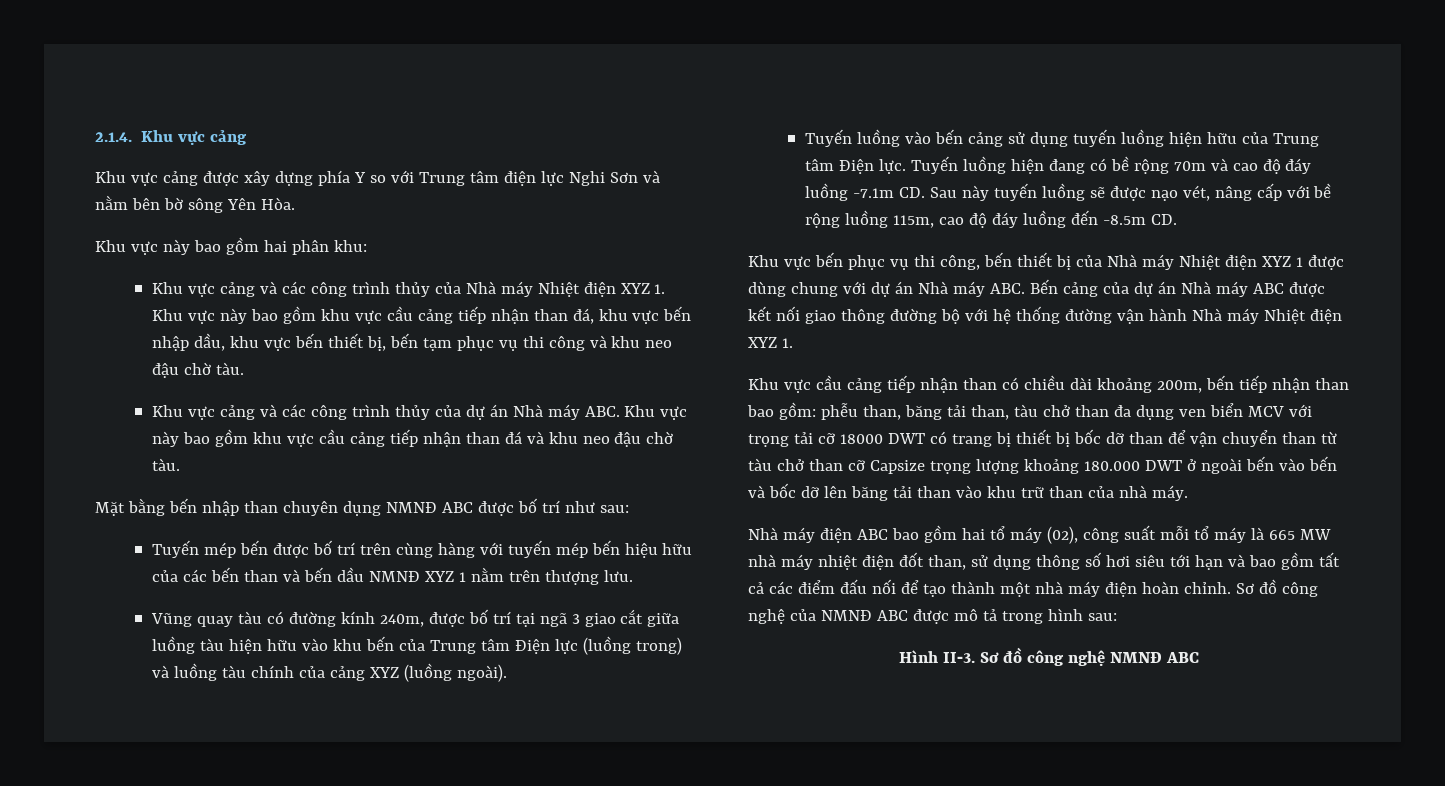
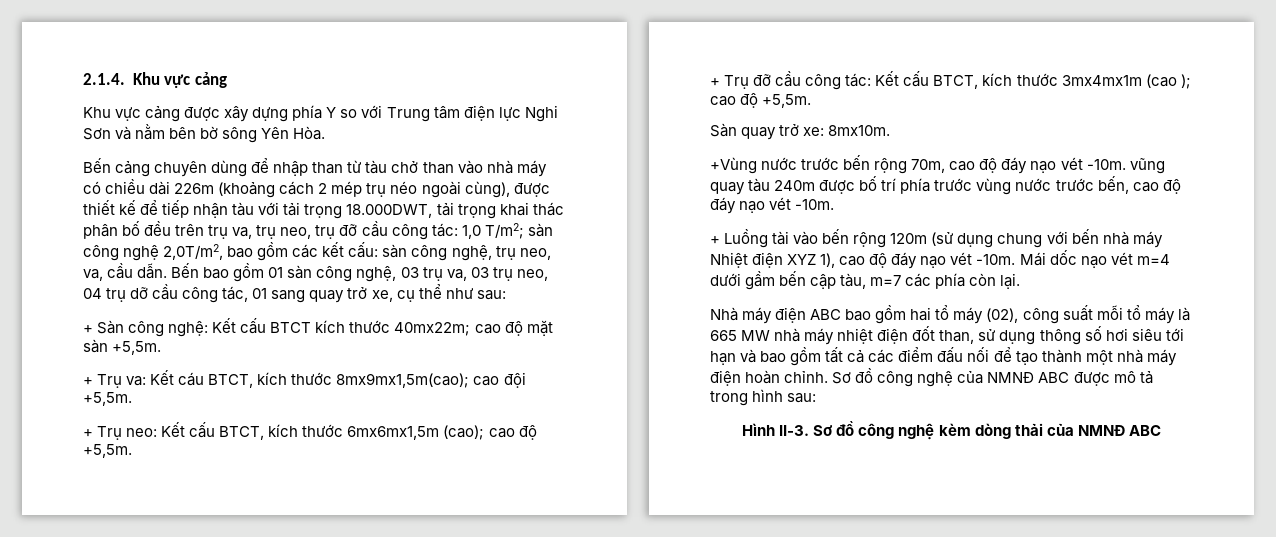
- Khu vực này bao gồm hai phân khu:
- Khu vực cảng và các công trình thủy của Nhà máy Nhiệt điện XYZ 1. Khu vực này bao gồm khu vực cầu cảng tiếp nhận than đá, khu vực bến nhập dầu, khu vực bến thiết bị, bến tạm phục vụ thi công và khu neo đậu chờ tàu.
- Khu vực cảng và các công trình thủy của dự án Nhà máy ABC. Khu vực này bao gồm khu vực cầu cảng tiếp nhận than đá và khu neo đậu chờ tàu.
- Mặt bằng bến nhập than chuyên dụng NMNĐ ABC được bố trí như sau:
- Tuyến mép bến được bố trí trên cùng hàng với tuyến mép bến hiệu hữu của các bến than và bến dầu NMNĐ XYZ 1 nằm trên thượng lưu.
- Vũng quay tàu có đường kính 240m, được bố trí tại ngã 3 giao cắt giữa luồng tàu hiện hữu vào khu bến của Trung tâm Điện lực (luồng trong) và luồng tàu chính của cảng XYZ (luồng ngoài).
- Tuyến luồng vào bến cảng sử dụng tuyến luồng hiện hữu của Trung tâm Điện lực. Tuyến luồng hiện đang có bề rộng 70m và cao độ đáy luồng -7.1m CD. Sau này tuyến luồng sẽ được nạo vét, nâng cấp với bề rộng luồng 115m, cao độ đáy luồng đến -8.5m CD.
- Khu vực bến phục vụ thi công, bến thiết bị của Nhà máy Nhiệt điện XYZ 1 được dùng chung với dự án Nhà máy ABC. Bến cảng của dự án Nhà máy ABC được kết nối giao thông đường bộ với hệ thống đường vận hành Nhà máy Nhiệt điện XYZ 1.
- Khu vực cầu cảng tiếp nhận than có chiều dài khoảng 200m, bến tiếp nhận than bao gồm: phễu than, băng tải than, tàu chở than đa dụng ven biển MCV với trọng tải cỡ 18000 DWT có trang bị thiết bị bốc dỡ than để vận chuyển than từ tàu chở than cỡ Capsize trọng lượng khoảng 180.000 DWT ở ngoài bến vào bến và bốc dỡ lên băng tải than vào khu trữ than của nhà máy.
+ Bến cảng chuyên dùng để nhập than từ tàu chở than vào nhà máy có chiều dài 226m (khoảng cách 2 mép trụ néo ngoài cùng), được thiết kế để tiếp nhận tàu với tải trọng 18.000DWT, tải trọng khai thác phân bố đều trên trụ va, trụ neo, trụ đỡ cầu công tác: 1,0 T/m2; sàn công nghệ 2,0T/m2, bao gồm các kết cấu: sàn công nghệ, trụ neo, va, cầu dẫn. Bến bao gồm 01 sàn công nghệ, 03 trụ va, 03 trụ neo, 04 trụ dỡ cầu công tác, 01 sang quay trở xe, cụ thể như sau:
+ + Sàn công nghệ: Kết cấu BTCT kích thước 40mx22m; cao độ mặt sàn +5,5m.
+ + Trụ va: Kết cáu BTCT, kích thước 8mx9mx1,5m(cao); cao đội +5,5m.
+ + Trụ neo: Kết cấu BTCT, kích thước 6mx6mx1,5m (cao); cao độ +5,5m.
+ + Trụ đỡ cầu công tác: Kết cấu BTCT, kích thước 3mx4mx1m (cao ); cao độ +5,5m.
+ Sàn quay trở xe: 8mx10m.
+ +Vùng nước trước bến rộng 70m, cao độ đáy nạo vét -10m. vũng quay tàu 240m được bố trí phía trước vùng nước trước bến, cao độ đáy nạo vét -10m.
+ + Luồng tài vào bến rộng 120m (sử dụng chung với bến nhà máy Nhiệt điện XYZ 1), cao độ đáy nạo vét -10m. Mái dốc nạo vét m=4 dưới gầm bến cập tàu, m=7 các phía còn lại.
- Sơ đồ công nghệ NMNĐ ABC
+ Sơ đồ công nghệ kèm dòng thải của NMNĐ ABC

